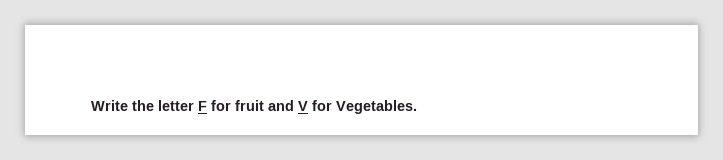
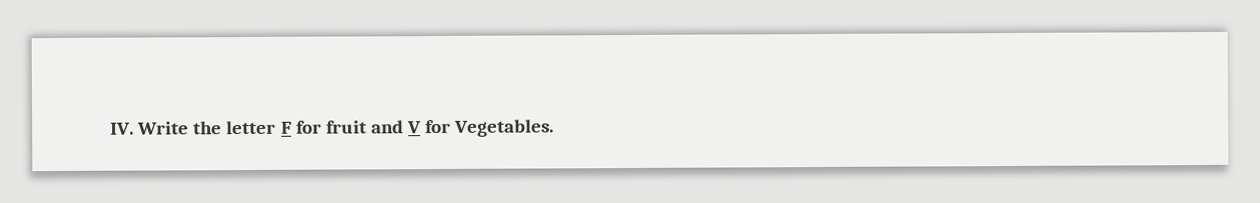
- Write the letter F for fruit and V for Vegetables.
+ IV. Write the letter F for fruit and V for Vegetables.

